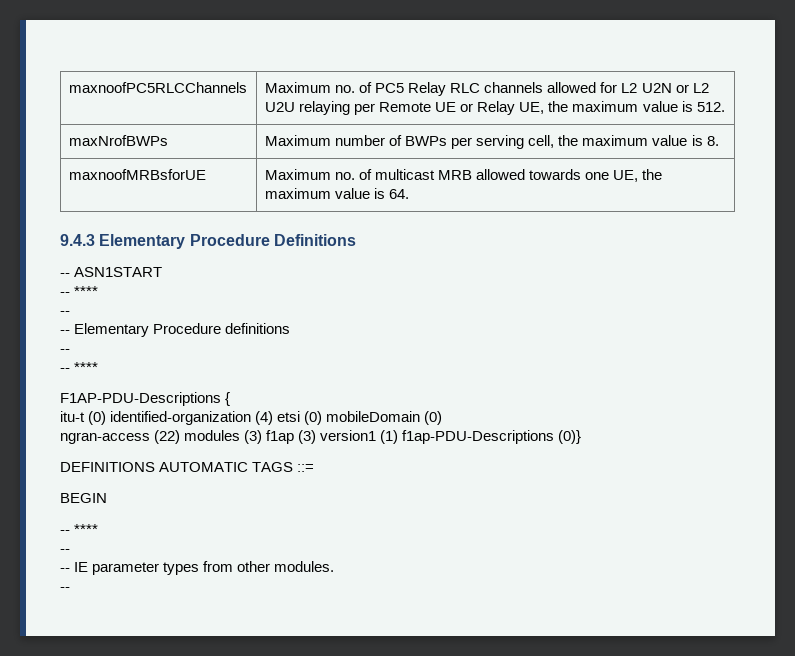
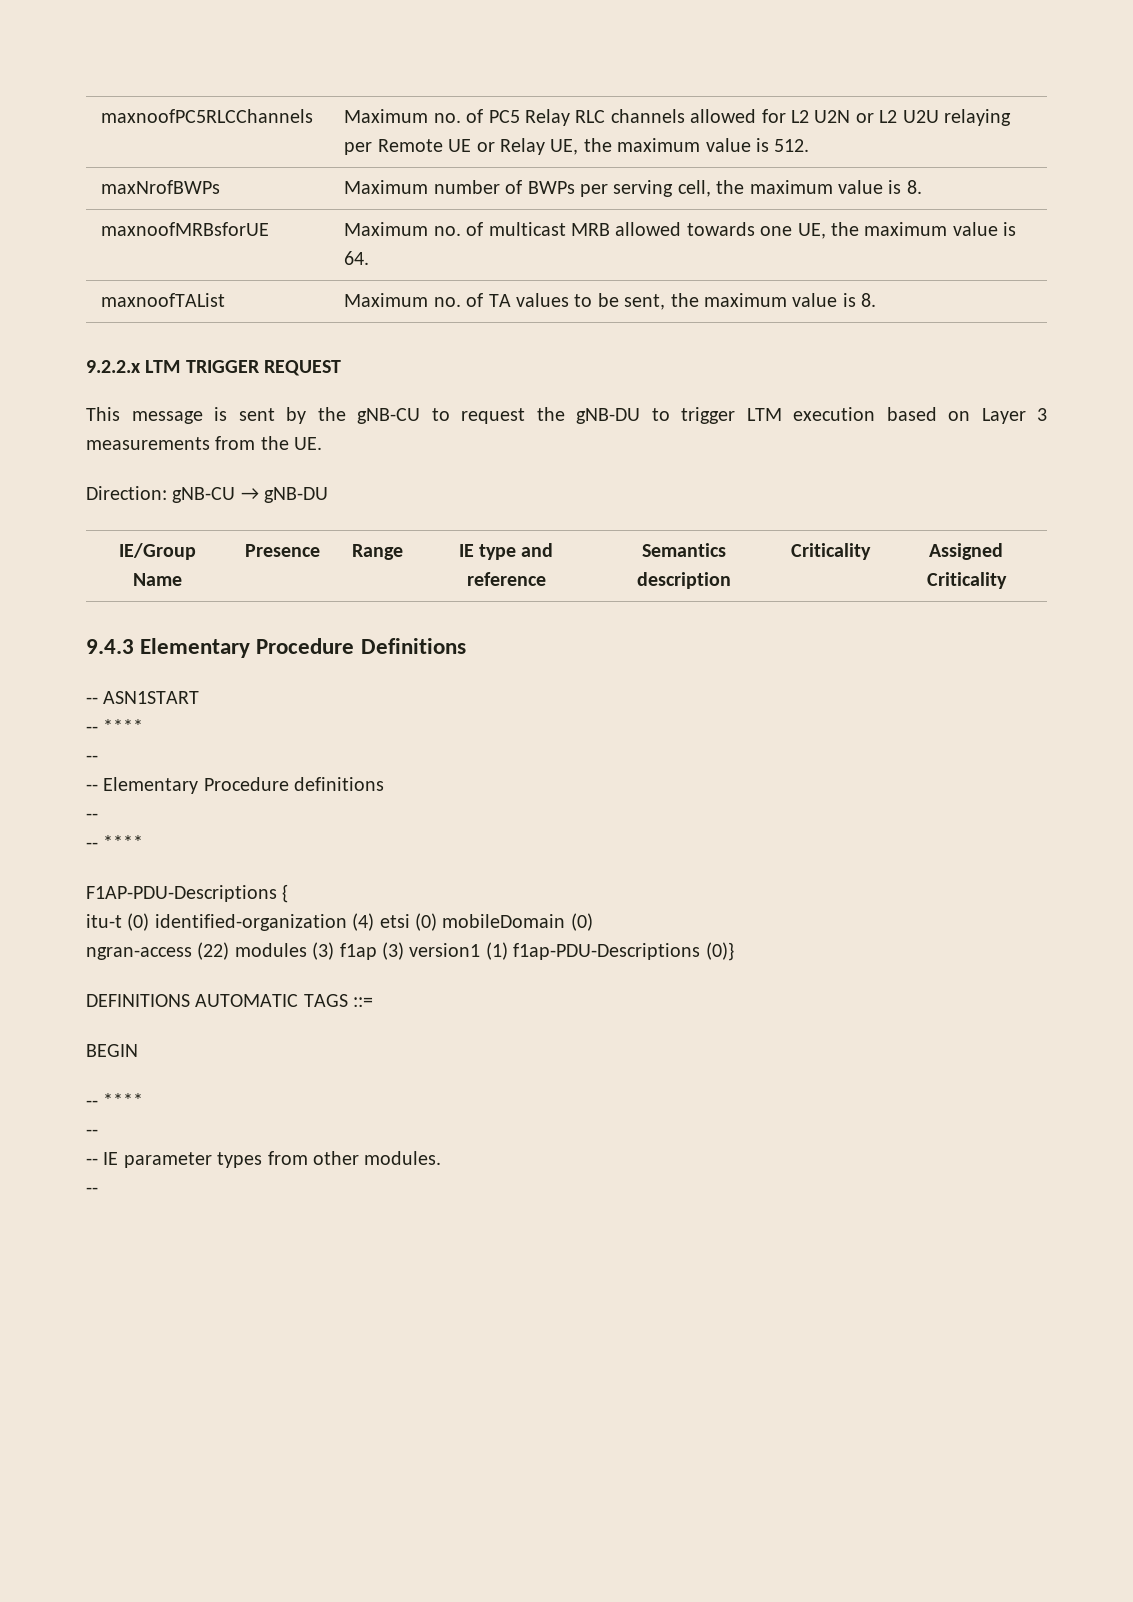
+ maxnoofTAList | Maximum no. of TA values to be sent, the maximum value is 8.
+ 9.2.2.x LTM TRIGGER REQUEST
+ This message is sent by the gNB-CU to request the gNB-DU to trigger LTM execution based on Layer 3 measurements from the UE.
+ Direction: gNB-CU → gNB-DU
+ IE/Group Name | Presence | Range | IE type and reference | Semantics description | Criticality | Assigned Criticality

